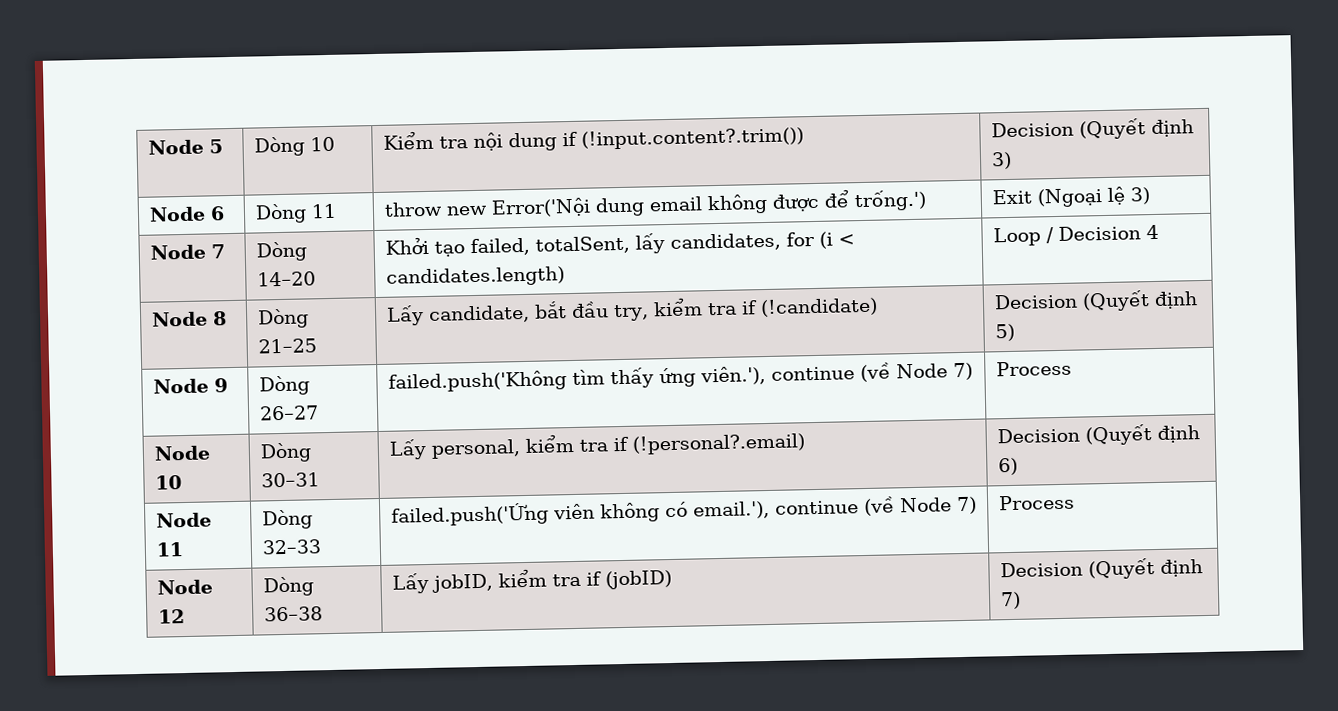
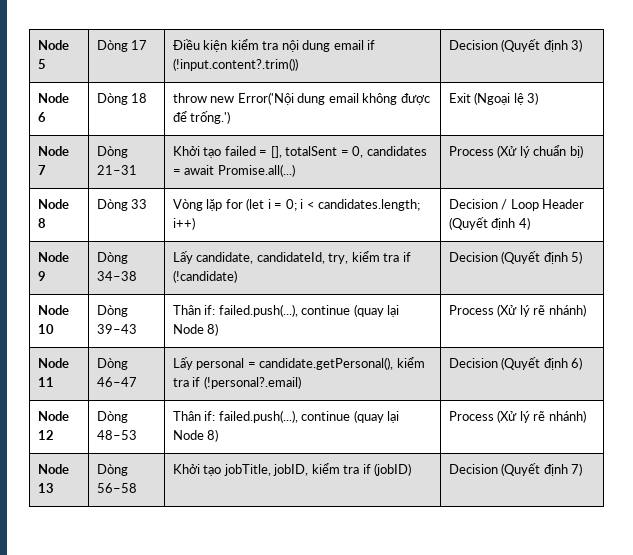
- Node 5 | Dòng 10 | Kiểm tra nội dung if (!input.content?.trim()) | Decision (Quyết định 3)
+ Node 5 | Dòng 17 | Điều kiện kiểm tra nội dung email if (!input.content?.trim()) | Decision (Quyết định 3)
- Node 6 | Dòng 11 | throw new Error('Nội dung email không được để trống.') | Exit (Ngoại lệ 3)
+ Node 6 | Dòng 18 | throw new Error('Nội dung email không được để trống.') | Exit (Ngoại lệ 3)
- Node 7 | Dòng 14–20 | Khởi tạo failed, totalSent, lấy candidates, for (i < candidates.length) | Loop / Decision 4
- Node 8 | Dòng 21–25 | Lấy candidate, bắt đầu try, kiểm tra if (!candidate) | Decision (Quyết định 5)
+ Node 7 | Dòng 21–31 | Khởi tạo failed = [], totalSent = 0, candidates = await Promise.all(...) | Process (Xử lý chuẩn bị)
+ Node 8 | Dòng 33 | Vòng lặp for (let i = 0; i < candidates.length; i++) | Decision / Loop Header (Quyết định 4)
+ Node 9 | Dòng 34–38 | Lấy candidate, candidateId, try, kiểm tra if (!candidate) | Decision (Quyết định 5)
- Node 9 | Dòng 26–27 | failed.push('Không tìm thấy ứng viên.'), continue (về Node 7) | Process
- Node 10 | Dòng 30–31 | Lấy personal, kiểm tra if (!personal?.email) | Decision (Quyết định 6)
+ Node 10 | Dòng 39–43 | Thân if: failed.push(...), continue (quay lại Node 8) | Process (Xử lý rẽ nhánh)
+ Node 11 | Dòng 46–47 | Lấy personal = candidate.getPersonal(), kiểm tra if (!personal?.email) | Decision (Quyết định 6)
- Node 11 | Dòng 32–33 | failed.push('Ứng viên không có email.'), continue (về Node 7) | Process
- Node 12 | Dòng 36–38 | Lấy jobID, kiểm tra if (jobID) | Decision (Quyết định 7)
+ Node 12 | Dòng 48–53 | Thân if: failed.push(...), continue (quay lại Node 8) | Process (Xử lý rẽ nhánh)
+ Node 13 | Dòng 56–58 | Khởi tạo jobTitle, jobID, kiểm tra if (jobID) | Decision (Quyết định 7)

